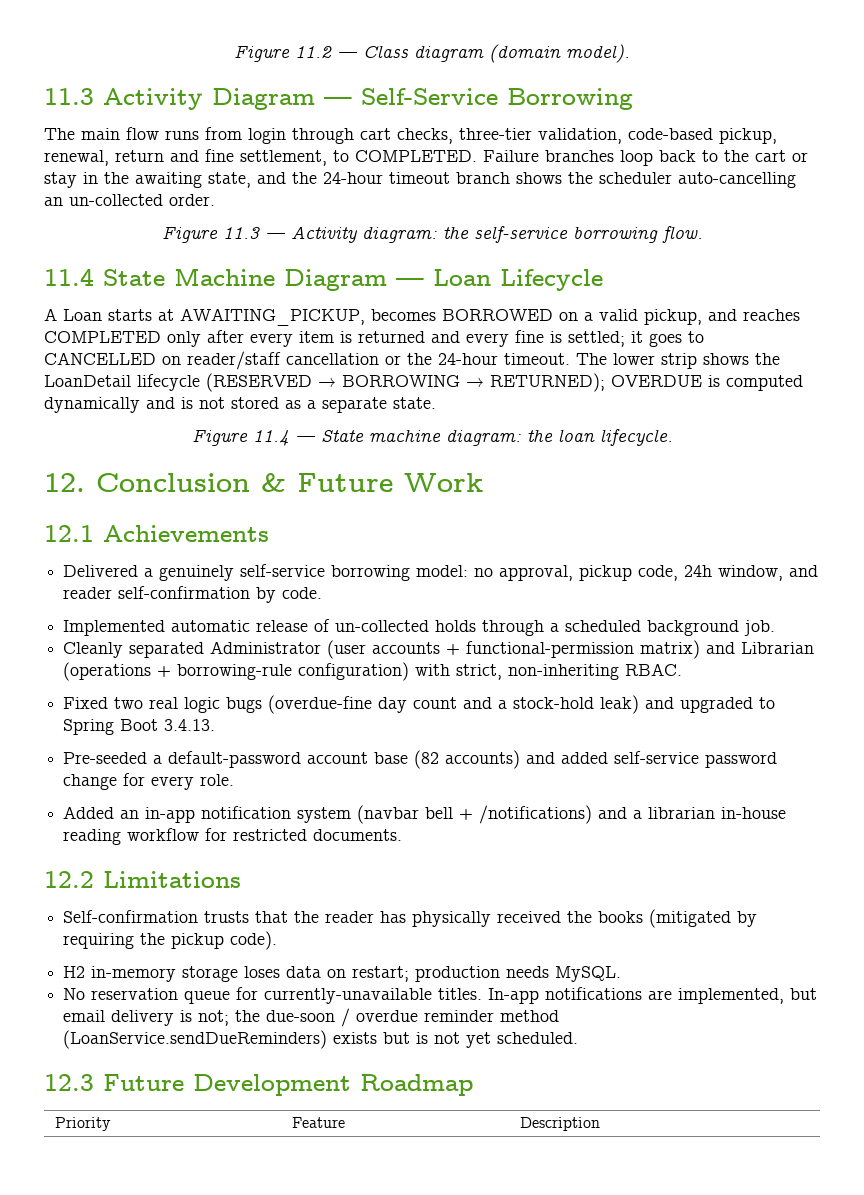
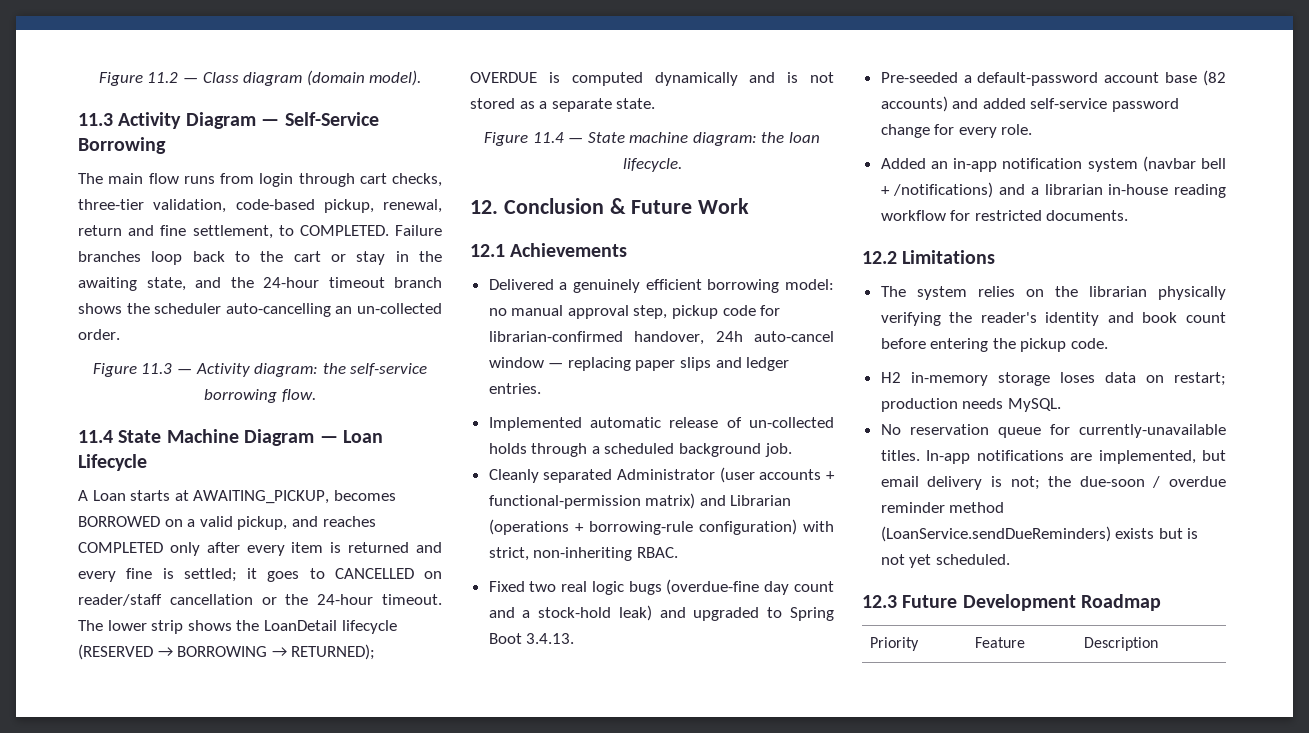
- Delivered a genuinely self-service borrowing model: no approval, pickup code, 24h window, and reader self-confirmation by code.
+ Delivered a genuinely efficient borrowing model: no manual approval step, pickup code for librarian-confirmed handover, 24h auto-cancel window — replacing paper slips and ledger entries.
- Self-confirmation trusts that the reader has physically received the books (mitigated by requiring the pickup code).
+ The system relies on the librarian physically verifying the reader's identity and book count before entering the pickup code.

